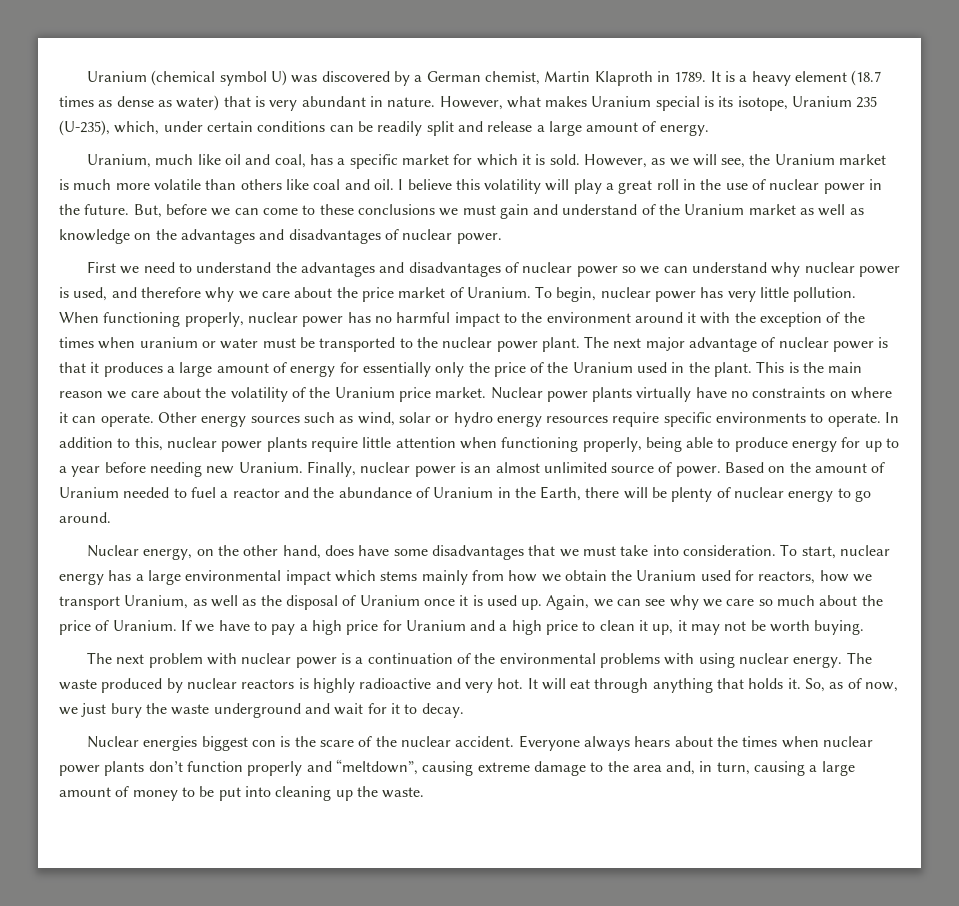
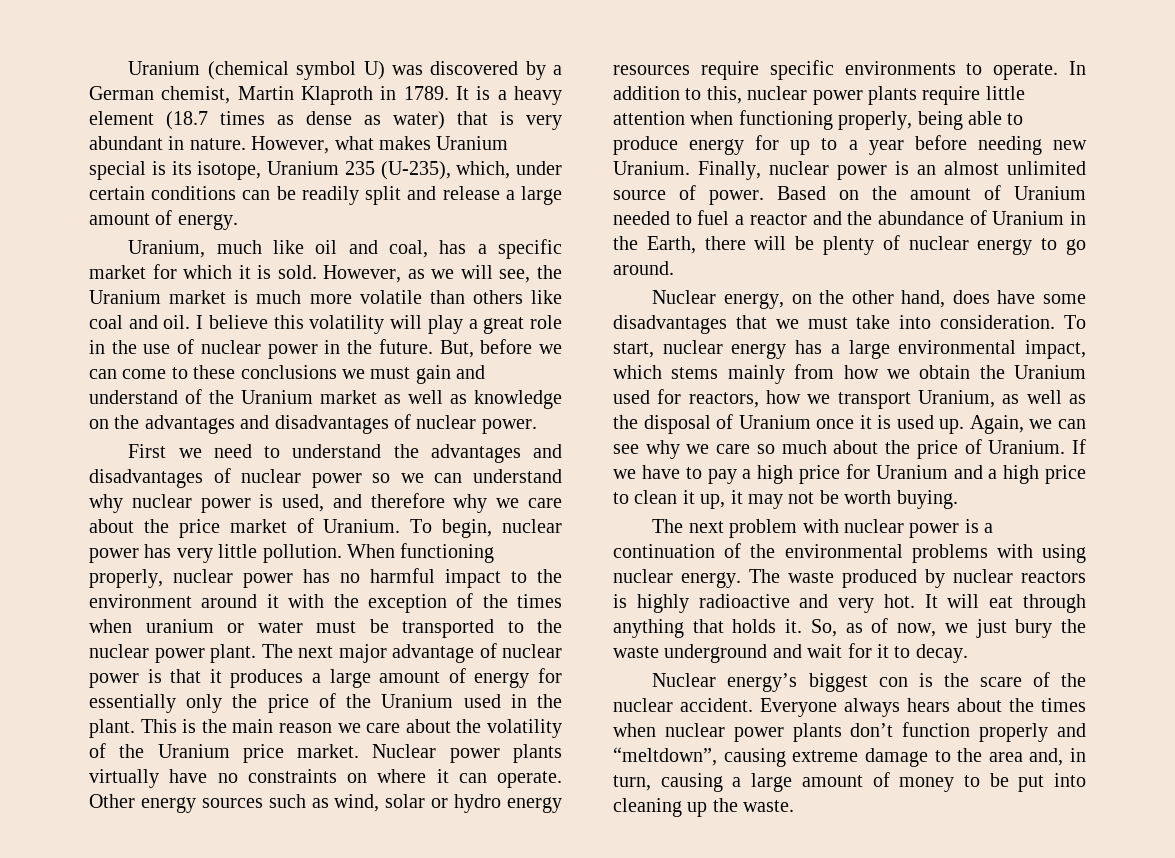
- I believe this volatility will play a great roll in the use of nuclear power in the future.
+ I believe this volatility will play a great role in the use of nuclear power in the future.
- To start, nuclear energy has a large environmental impact which stems mainly from how we obtain the Uranium used for reactors, how we transport Uranium, as well as the disposal of Uranium once it is used up.
+ To start, nuclear energy has a large environmental impact, which stems mainly from how we obtain the Uranium used for reactors, how we transport Uranium, as well as the disposal of Uranium once it is used up.
- Nuclear energies biggest con is the scare of the nuclear accident.
+ Nuclear energy’s biggest con is the scare of the nuclear accident.

